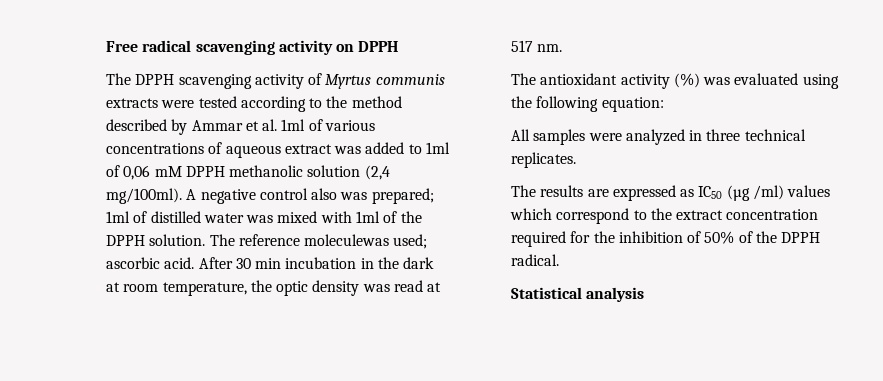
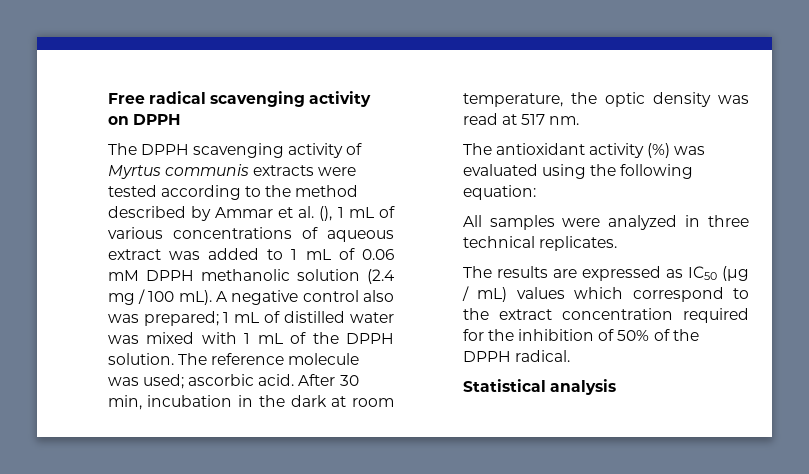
- The DPPH scavenging activity of Myrtus communis extracts were tested according to the method described by Ammar et al. 1ml of various concentrations of aqueous extract was added to 1ml of 0,06 mM DPPH methanolic solution (2,4 mg/100ml).
+ The DPPH scavenging activity of Myrtus communis extracts were tested according to the method described by Ammar et al. (), 1 mL of various concentrations of aqueous extract was added to 1 mL of 0.06 mM DPPH methanolic solution (2.4 mg / 100 mL).
- A negative control also was prepared; 1ml of distilled water was mixed with 1ml of the DPPH solution.
+ A negative control also was prepared; 1 mL of distilled water was mixed with 1 mL of the DPPH solution.
- The reference moleculewas used; ascorbic acid.
+ The reference molecule was used; ascorbic acid.
- After 30 min incubation in the dark at room temperature, the optic density was read at 517 nm.
+ After 30 min, incubation in the dark at room temperature, the optic density was read at 517 nm.
- The results are expressed as IC50 (µg /ml) values which correspond to the extract concentration required for the inhibition of 50% of the DPPH radical.
+ The results are expressed as IC50 (µg / mL) values which correspond to the extract concentration required for the inhibition of 50% of the DPPH radical.

